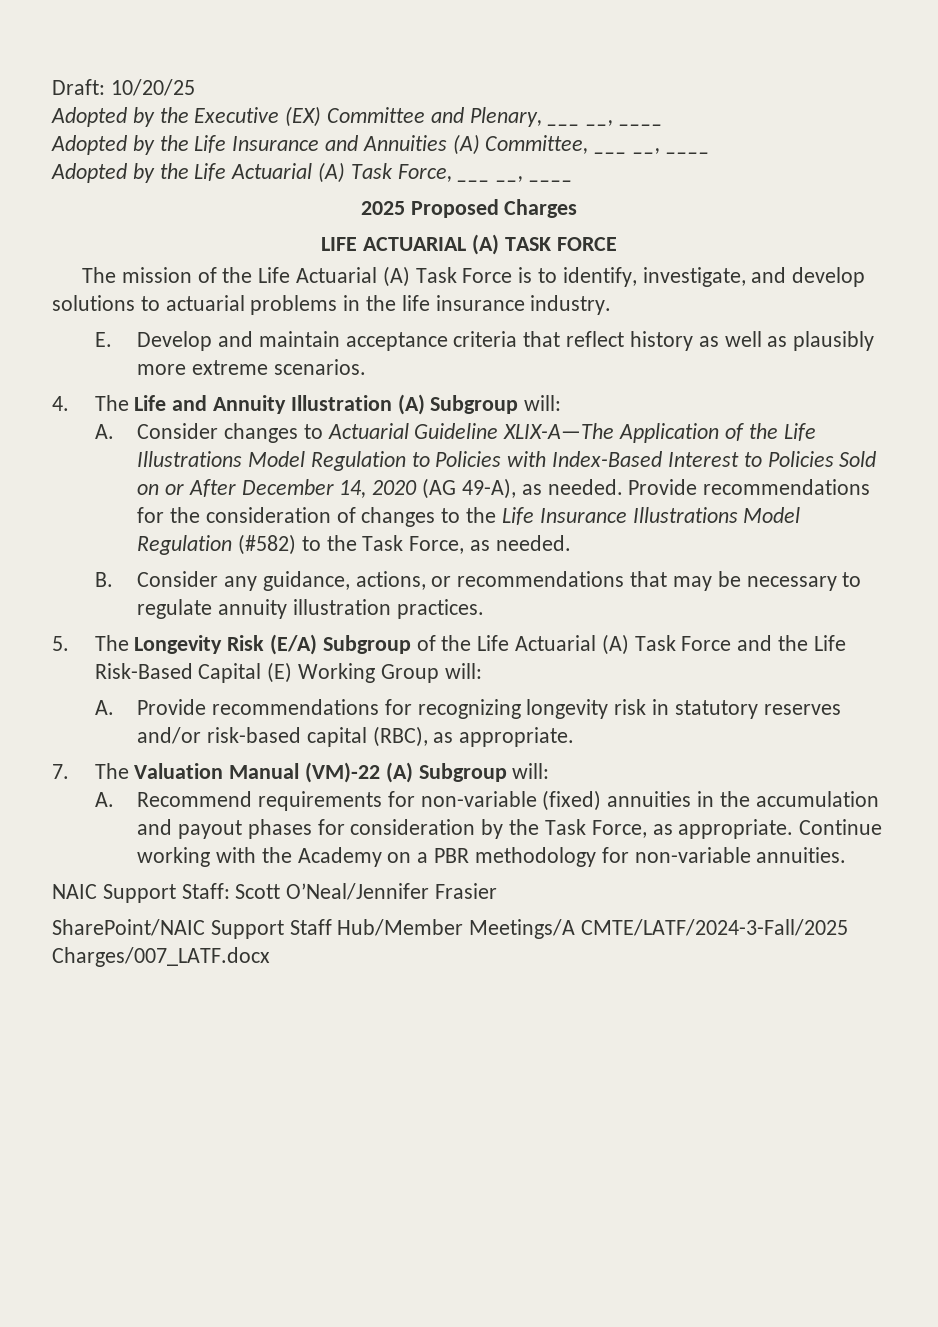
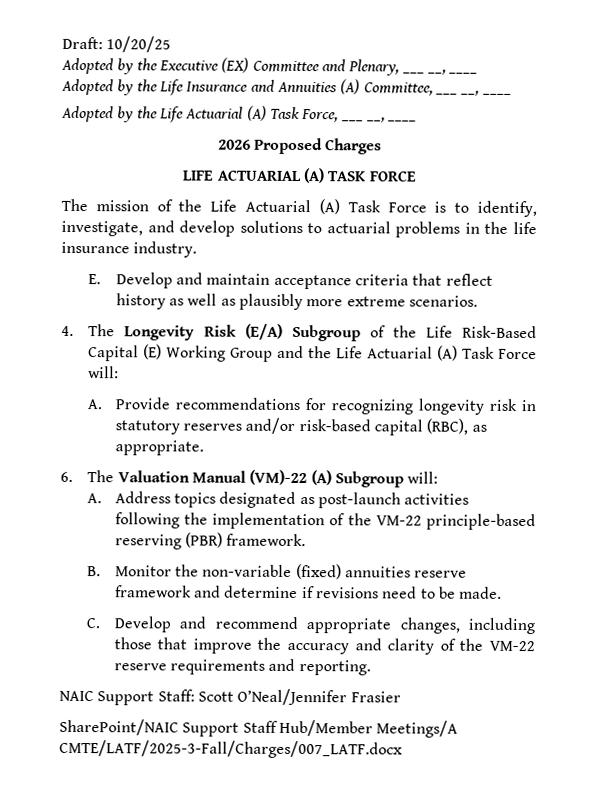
- 2025 Proposed Charges
+ 2026 Proposed Charges
- 4. The Life and Annuity Illustration (A) Subgroup will:
- A. Consider changes to Actuarial Guideline XLIX-A—The Application of the Life Illustrations Model Regulation to Policies with Index-Based Interest to Policies Sold on or After December 14, 2020 (AG 49-A), as needed. Provide recommendations for the consideration of changes to the Life Insurance Illustrations Model Regulation (#582) to the Task Force, as needed.
- B. Consider any guidance, actions, or recommendations that may be necessary to regulate annuity illustration practices.
- 5. The Longevity Risk (E/A) Subgroup of the Life Actuarial (A) Task Force and the Life Risk-Based Capital (E) Working Group will:
+ 4. The Longevity Risk (E/A) Subgroup of the Life Risk-Based Capital (E) Working Group and the Life Actuarial (A) Task Force will:
- 7. The Valuation Manual (VM)-22 (A) Subgroup will:
+ 6. The Valuation Manual (VM)-22 (A) Subgroup will:
- A. Recommend requirements for non-variable (fixed) annuities in the accumulation and payout phases for consideration by the Task Force, as appropriate. Continue working with the Academy on a PBR methodology for non-variable annuities.
+ A. Address topics designated as post-launch activities following the implementation of the VM-22 principle-based reserving (PBR) framework.
+ B. Monitor the non-variable (fixed) annuities reserve framework and determine if revisions need to be made.
+ C. Develop and recommend appropriate changes, including those that improve the accuracy and clarity of the VM-22 reserve requirements and reporting.
- SharePoint/NAIC Support Staff Hub/Member Meetings/A CMTE/LATF/2024-3-Fall/2025 Charges/007_LATF.docx
+ SharePoint/NAIC Support Staff Hub/Member Meetings/A CMTE/LATF/2025-3-Fall/Charges/007_LATF.docx

